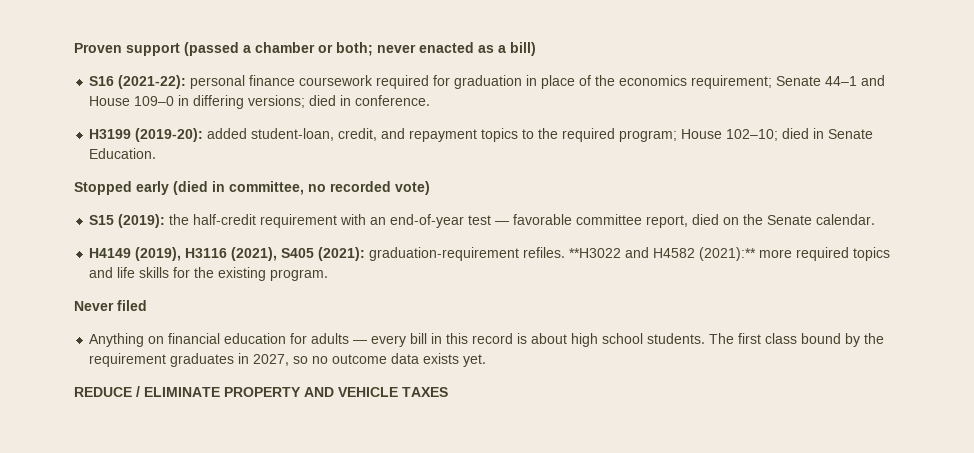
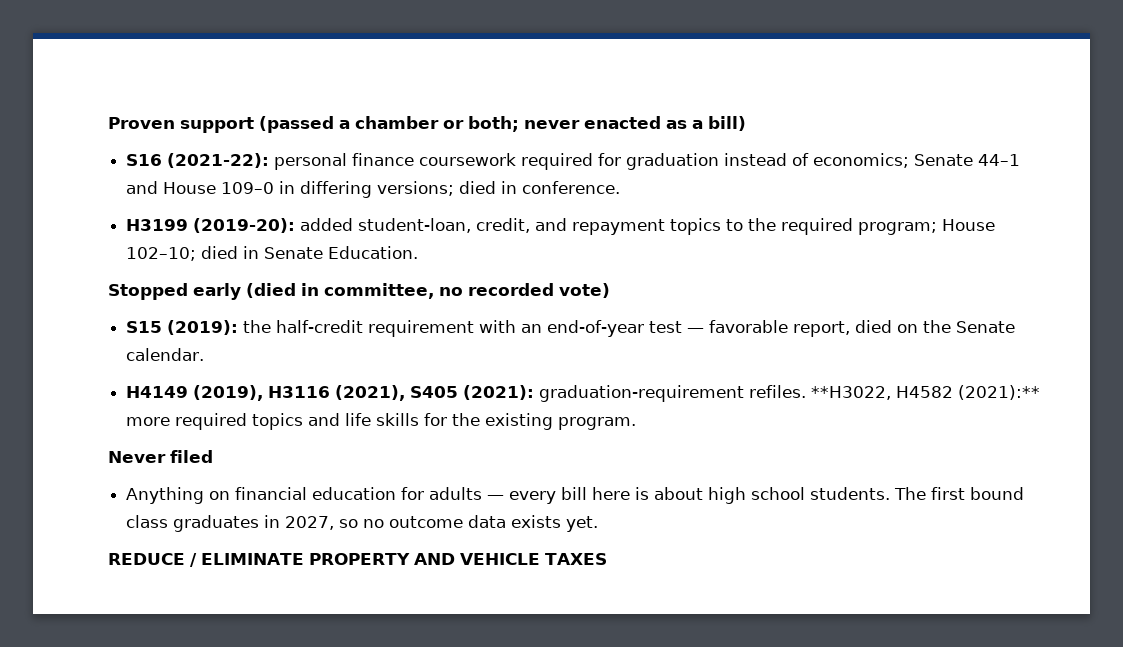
- S16 (2021-22): personal finance coursework required for graduation in place of the economics requirement; Senate 44–1 and House 109–0 in differing versions; died in conference.
+ S16 (2021-22): personal finance coursework required for graduation instead of economics; Senate 44–1 and House 109–0 in differing versions; died in conference.
- S15 (2019): the half-credit requirement with an end-of-year test — favorable committee report, died on the Senate calendar.
+ S15 (2019): the half-credit requirement with an end-of-year test — favorable report, died on the Senate calendar.
- **H3022 and H4582 (2021):** more required topics and life skills for the existing program.
+ **H3022, H4582 (2021):** more required topics and life skills for the existing program.
- Anything on financial education for adults — every bill in this record is about high school students.
+ Anything on financial education for adults — every bill here is about high school students.
- The first class bound by the requirement graduates in 2027, so no outcome data exists yet.
+ The first bound class graduates in 2027, so no outcome data exists yet.

